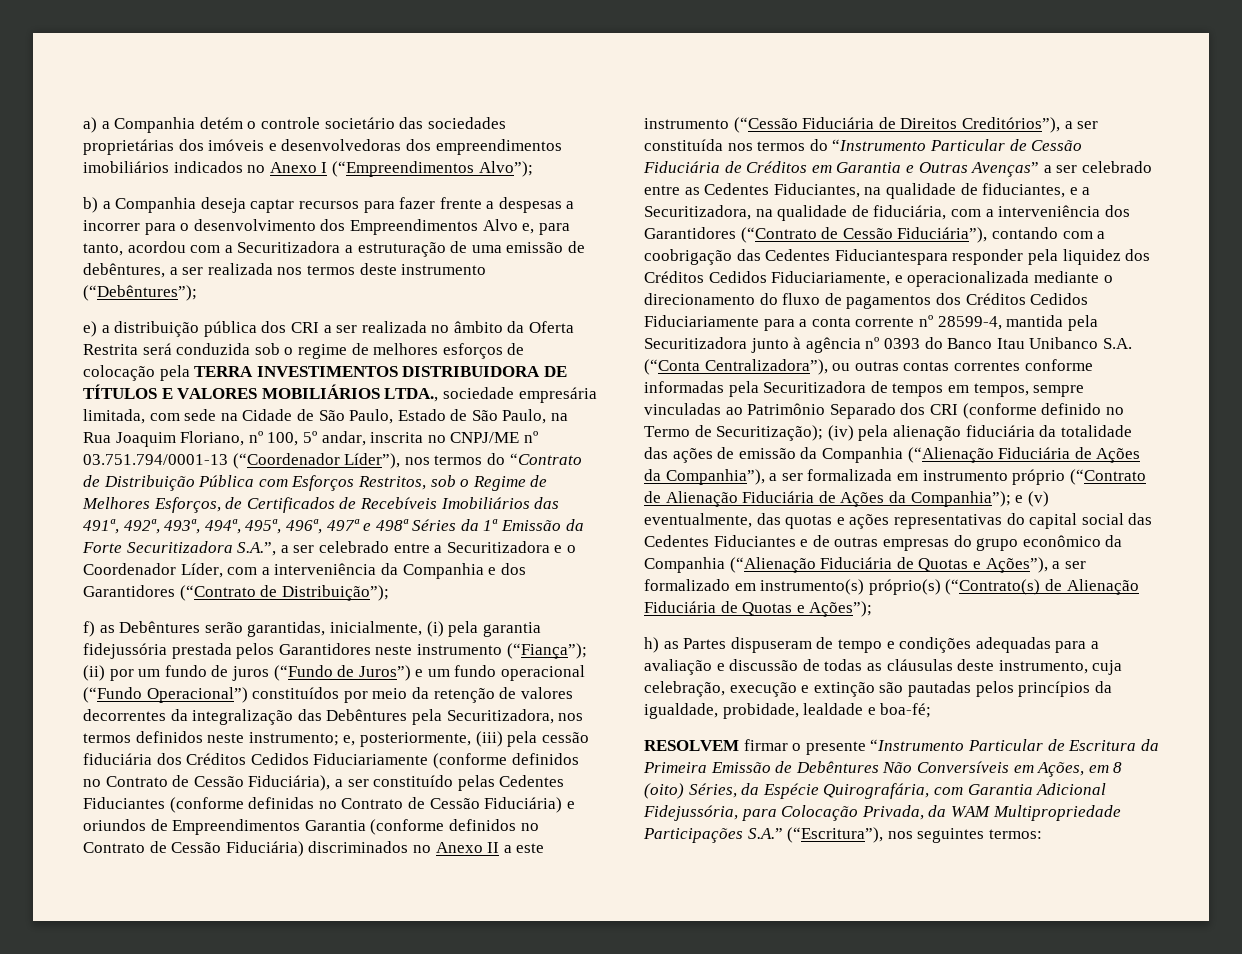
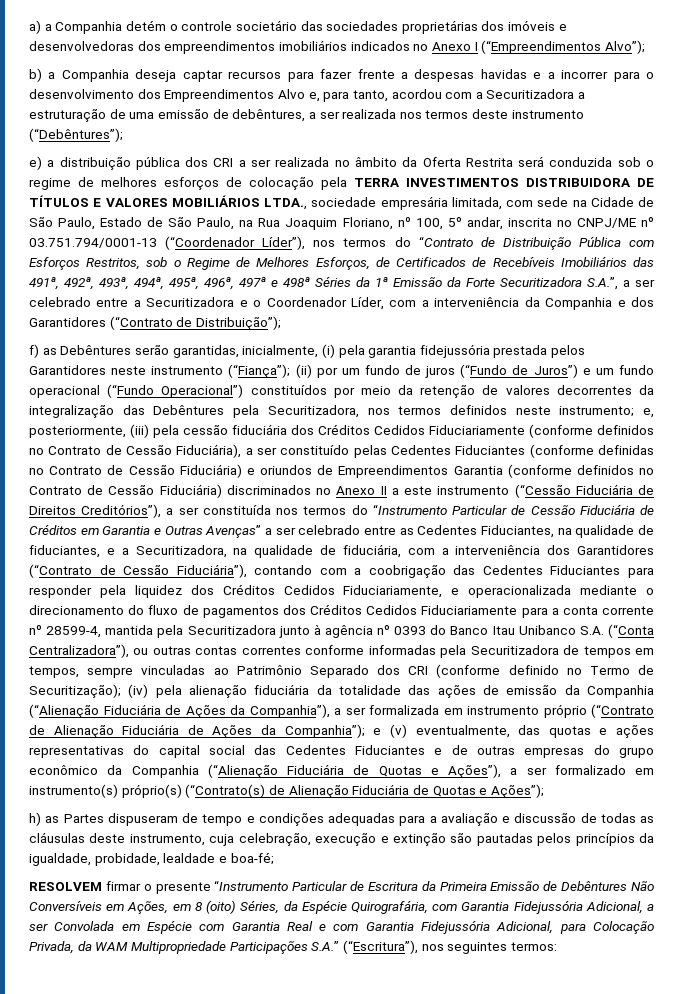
- b) a Companhia deseja captar recursos para fazer frente a despesas a incorrer para o desenvolvimento dos Empreendimentos Alvo e, para tanto, acordou com a Securitizadora a estruturação de uma emissão de debêntures, a ser realizada nos termos deste instrumento (“Debêntures”);
+ b) a Companhia deseja captar recursos para fazer frente a despesas havidas e a incorrer para o desenvolvimento dos Empreendimentos Alvo e, para tanto, acordou com a Securitizadora a estruturação de uma emissão de debêntures, a ser realizada nos termos deste instrumento (“Debêntures”);
- e, posteriormente, (iii) pela cessão fiduciária dos Créditos Cedidos Fiduciariamente (conforme definidos no Contrato de Cessão Fiduciária), a ser constituído pelas Cedentes Fiduciantes (conforme definidas no Contrato de Cessão Fiduciária) e oriundos de Empreendimentos Garantia (conforme definidos no Contrato de Cessão Fiduciária) discriminados no Anexo II a este instrumento (“Cessão Fiduciária de Direitos Creditórios”), a ser constituída nos termos do “Instrumento Particular de Cessão Fiduciária de Créditos em Garantia e Outras Avenças” a ser celebrado entre as Cedentes Fiduciantes, na qualidade de fiduciantes, e a Securitizadora, na qualidade de fiduciária, com a interveniência dos Garantidores (“Contrato de Cessão Fiduciária”), contando com a coobrigação das Cedentes Fiduciantespara responder pela liquidez dos Créditos Cedidos Fiduciariamente, e operacionalizada mediante o direcionamento do fluxo de pagamentos dos Créditos Cedidos Fiduciariamente para a conta corrente nº 28599-4, mantida pela Securitizadora junto à agência nº 0393 do Banco Itau Unibanco S.A. (“Conta Centralizadora”), ou outras contas correntes conforme informadas pela Securitizadora de tempos em tempos, sempre vinculadas ao Patrimônio Separado dos CRI (conforme definido no Termo de Securitização);
+ e, posteriormente, (iii) pela cessão fiduciária dos Créditos Cedidos Fiduciariamente (conforme definidos no Contrato de Cessão Fiduciária), a ser constituído pelas Cedentes Fiduciantes (conforme definidas no Contrato de Cessão Fiduciária) e oriundos de Empreendimentos Garantia (conforme definidos no Contrato de Cessão Fiduciária) discriminados no Anexo II a este instrumento (“Cessão Fiduciária de Direitos Creditórios”), a ser constituída nos termos do “Instrumento Particular de Cessão Fiduciária de Créditos em Garantia e Outras Avenças” a ser celebrado entre as Cedentes Fiduciantes, na qualidade de fiduciantes, e a Securitizadora, na qualidade de fiduciária, com a interveniência dos Garantidores (“Contrato de Cessão Fiduciária”), contando com a coobrigação das Cedentes Fiduciantes para responder pela liquidez dos Créditos Cedidos Fiduciariamente, e operacionalizada mediante o direcionamento do fluxo de pagamentos dos Créditos Cedidos Fiduciariamente para a conta corrente nº 28599-4, mantida pela Securitizadora junto à agência nº 0393 do Banco Itau Unibanco S.A. (“Conta Centralizadora”), ou outras contas correntes conforme informadas pela Securitizadora de tempos em tempos, sempre vinculadas ao Patrimônio Separado dos CRI (conforme definido no Termo de Securitização);
- RESOLVEM firmar o presente “Instrumento Particular de Escritura da Primeira Emissão de Debêntures Não Conversíveis em Ações, em 8 (oito) Séries, da Espécie Quirografária, com Garantia Adicional Fidejussória, para Colocação Privada, da WAM Multipropriedade Participações S.A.” (“Escritura”), nos seguintes termos:
+ RESOLVEM firmar o presente “Instrumento Particular de Escritura da Primeira Emissão de Debêntures Não Conversíveis em Ações, em 8 (oito) Séries, da Espécie Quirografária, com Garantia Fidejussória Adicional, a ser Convolada em Espécie com Garantia Real e com Garantia Fidejussória Adicional, para Colocação Privada, da WAM Multipropriedade Participações S.A.” (“Escritura”), nos seguintes termos:

